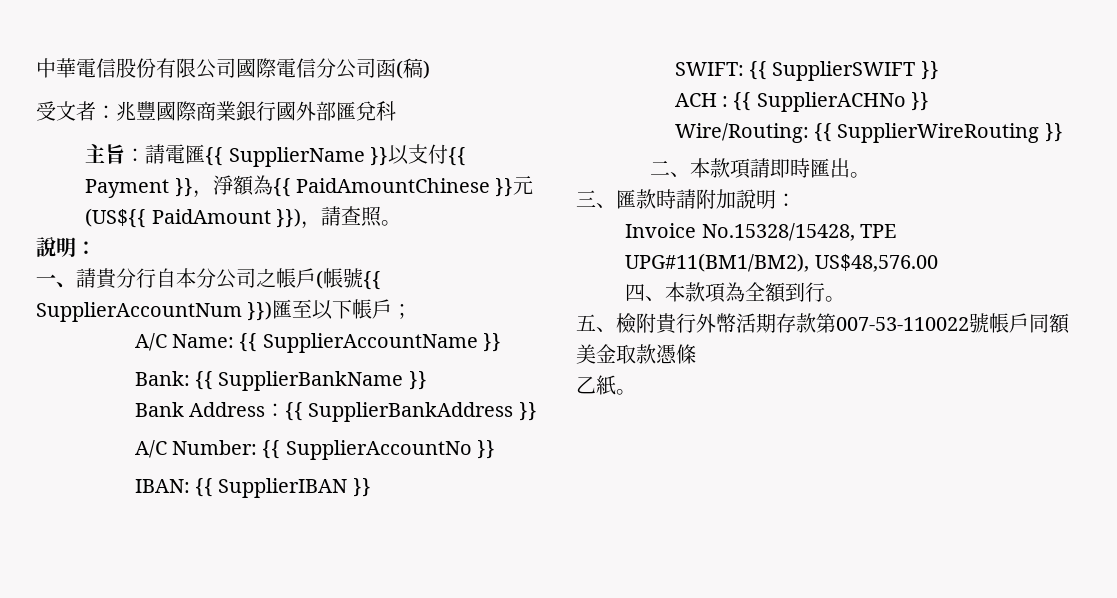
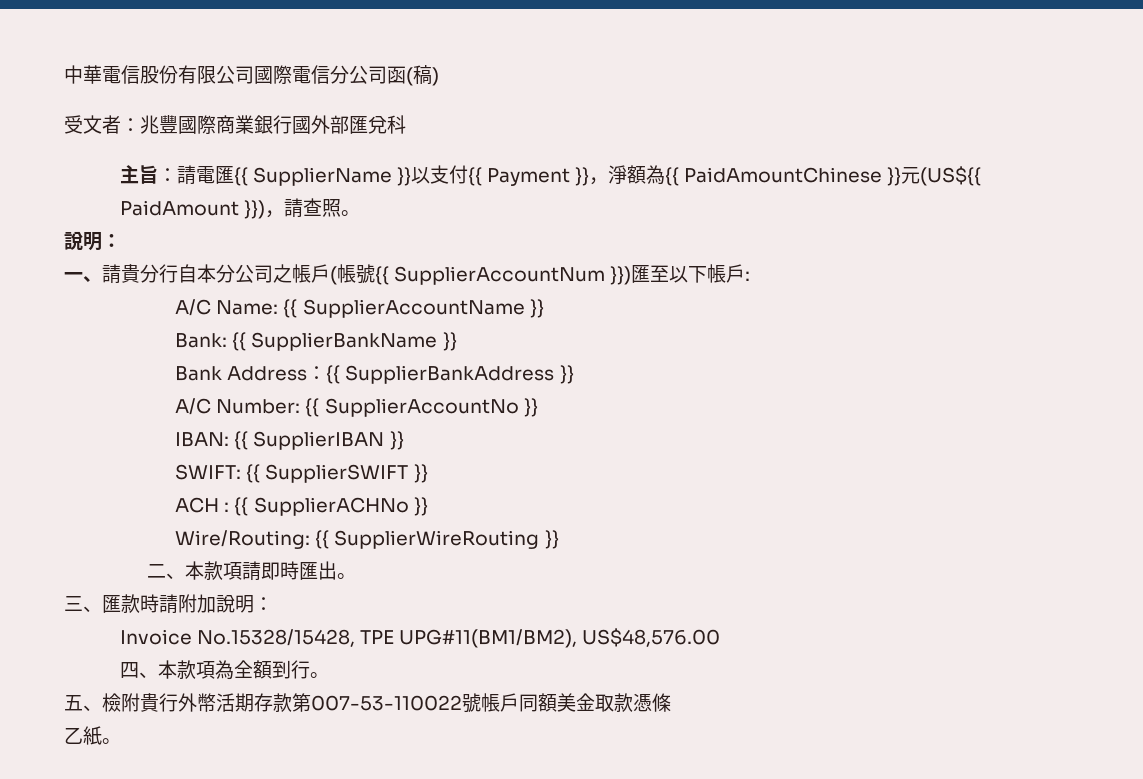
- 一、請貴分行自本分公司之帳戶(帳號{{ SupplierAccountNum }})匯至以下帳戶；
+ 一、請貴分行自本分公司之帳戶(帳號{{ SupplierAccountNum }})匯至以下帳戶:

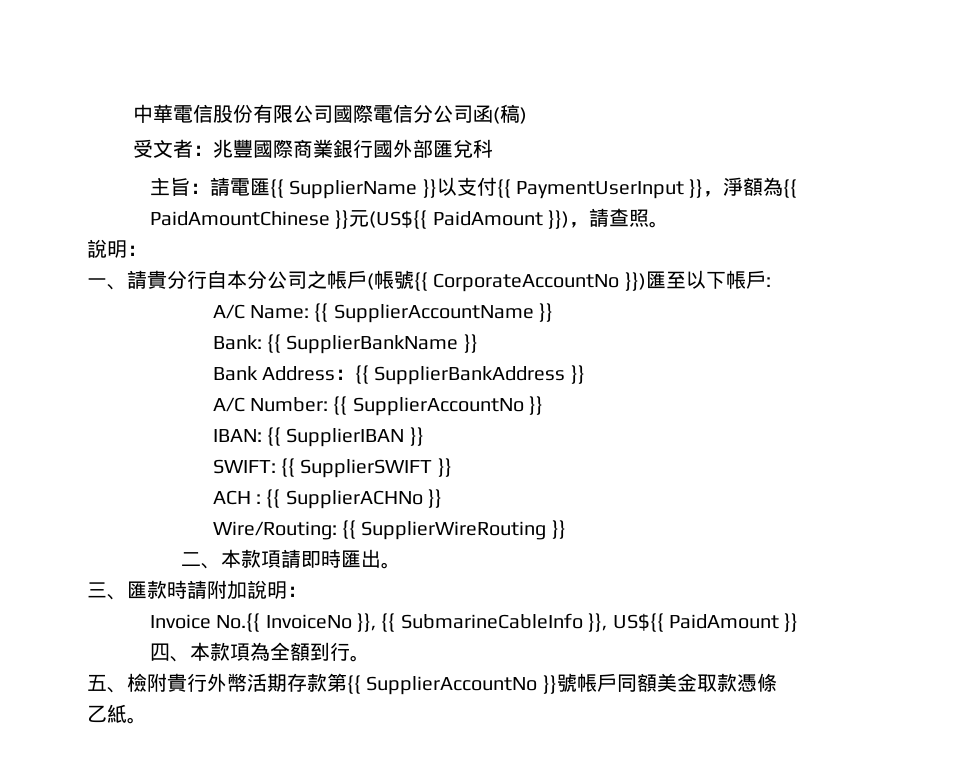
- 主旨：請電匯{{ SupplierName }}以支付{{ Payment }}，淨額為{{ PaidAmountChinese }}元(US${{ PaidAmount }})，請查照。
+ 主旨：請電匯{{ SupplierName }}以支付{{ PaymentUserInput }}，淨額為{{ PaidAmountChinese }}元(US${{ PaidAmount }})，請查照。
- 一、請貴分行自本分公司之帳戶(帳號{{ SupplierAccountNum }})匯至以下帳戶:
+ 一、請貴分行自本分公司之帳戶(帳號{{ CorporateAccountNo }})匯至以下帳戶:
- Invoice No.15328/15428, TPE UPG#11(BM1/BM2), US$48,576.00
+ Invoice No.{{ InvoiceNo }}, {{ SubmarineCableInfo }}, US${{ PaidAmount }}
- 五、檢附貴行外幣活期存款第007-53-110022號帳戶同額美金取款憑條
+ 五、檢附貴行外幣活期存款第{{ SupplierAccountNo }}號帳戶同額美金取款憑條

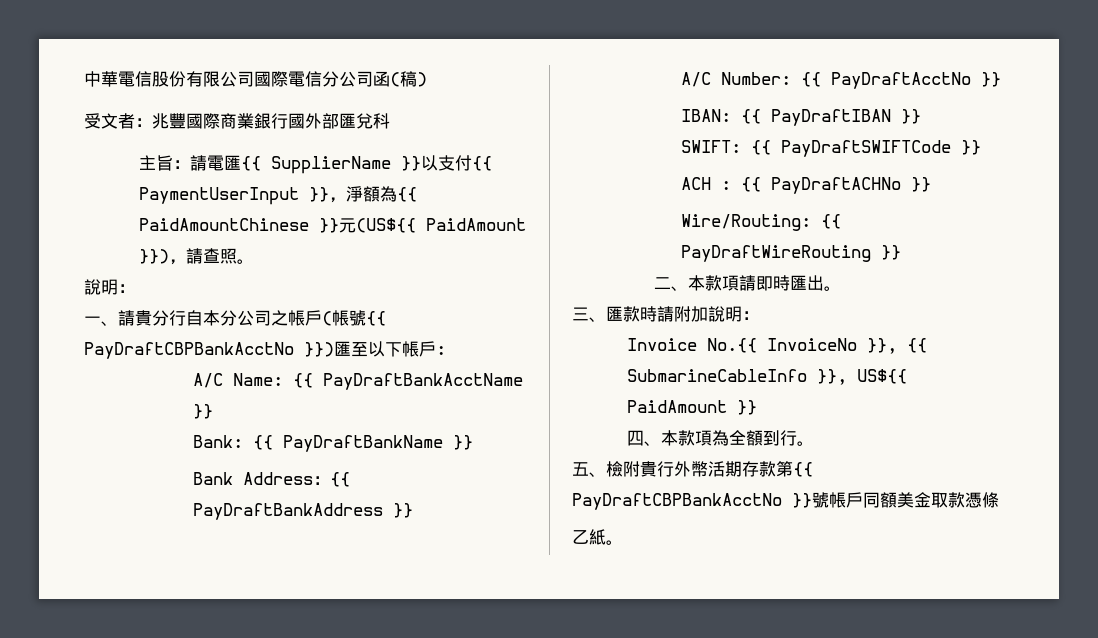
- 一、請貴分行自本分公司之帳戶(帳號{{ CorporateAccountNo }})匯至以下帳戶:
+ 一、請貴分行自本分公司之帳戶(帳號{{ PayDraftCBPBankAcctNo }})匯至以下帳戶:
- A/C Name: {{ SupplierAccountName }}
+ A/C Name: {{ PayDraftBankAcctName }}
- Bank: {{ SupplierBankName }}
+ Bank: {{ PayDraftBankName }}
- Bank Address：{{ SupplierBankAddress }}
+ Bank Address：{{ PayDraftBankAddress }}
- A/C Number: {{ SupplierAccountNo }}
+ A/C Number: {{ PayDraftAcctNo }}
- IBAN: {{ SupplierIBAN }}
+ IBAN: {{ PayDraftIBAN }}
- SWIFT: {{ SupplierSWIFT }}
+ SWIFT: {{ PayDraftSWIFTCode }}
- ACH : {{ SupplierACHNo }}
+ ACH : {{ PayDraftACHNo }}
- Wire/Routing: {{ SupplierWireRouting }}
+ Wire/Routing: {{ PayDraftWireRouting }}
- 五、檢附貴行外幣活期存款第{{ SupplierAccountNo }}號帳戶同額美金取款憑條
+ 五、檢附貴行外幣活期存款第{{ PayDraftCBPBankAcctNo }}號帳戶同額美金取款憑條

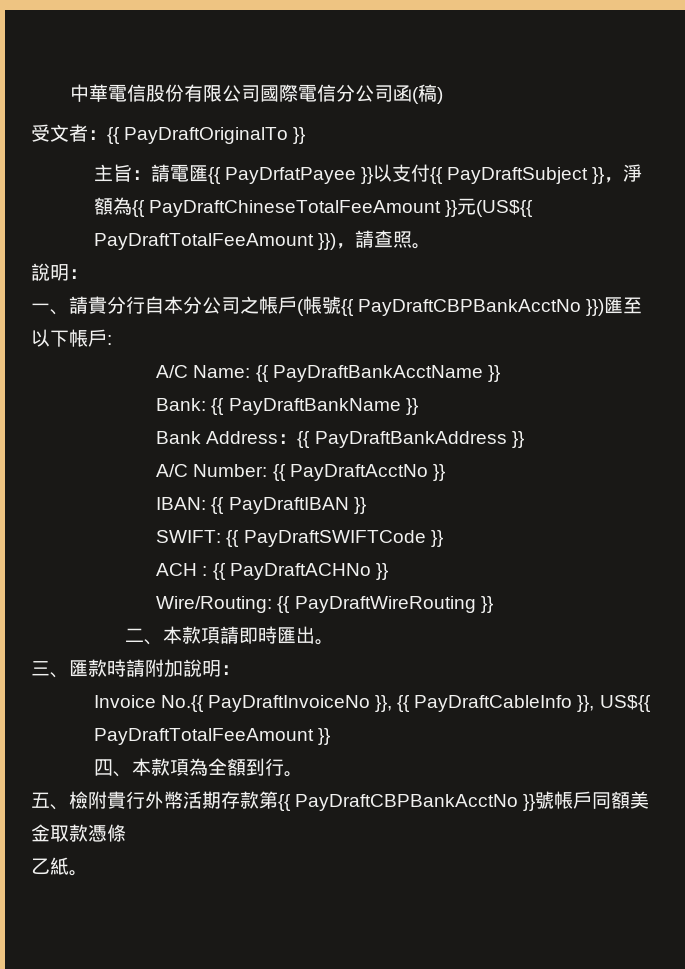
- 受文者：兆豐國際商業銀行國外部匯兌科
+ 受文者：{{ PayDraftOriginalTo }}
- 主旨：請電匯{{ SupplierName }}以支付{{ PaymentUserInput }}，淨額為{{ PaidAmountChinese }}元(US${{ PaidAmount }})，請查照。
+ 主旨：請電匯{{ PayDrfatPayee }}以支付{{ PayDraftSubject }}，淨額為{{ PayDraftChineseTotalFeeAmount }}元(US${{ PayDraftTotalFeeAmount }})，請查照。
- Invoice No.{{ InvoiceNo }}, {{ SubmarineCableInfo }}, US${{ PaidAmount }}
+ Invoice No.{{ PayDraftInvoiceNo }}, {{ PayDraftCableInfo }}, US${{ PayDraftTotalFeeAmount }}

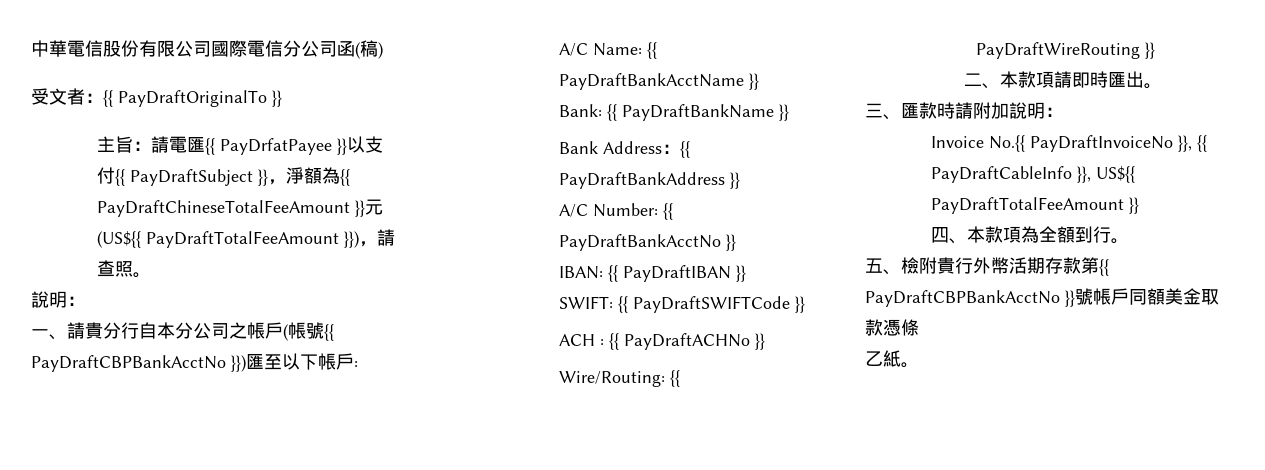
- A/C Number: {{ PayDraftAcctNo }}
+ A/C Number: {{ PayDraftBankAcctNo }}

